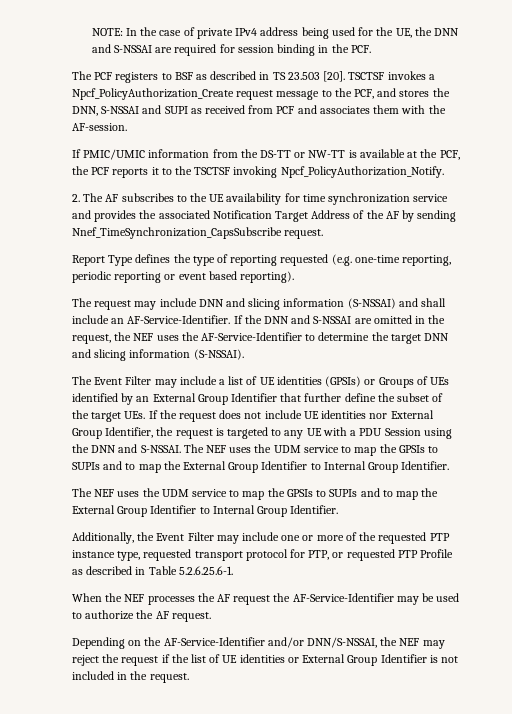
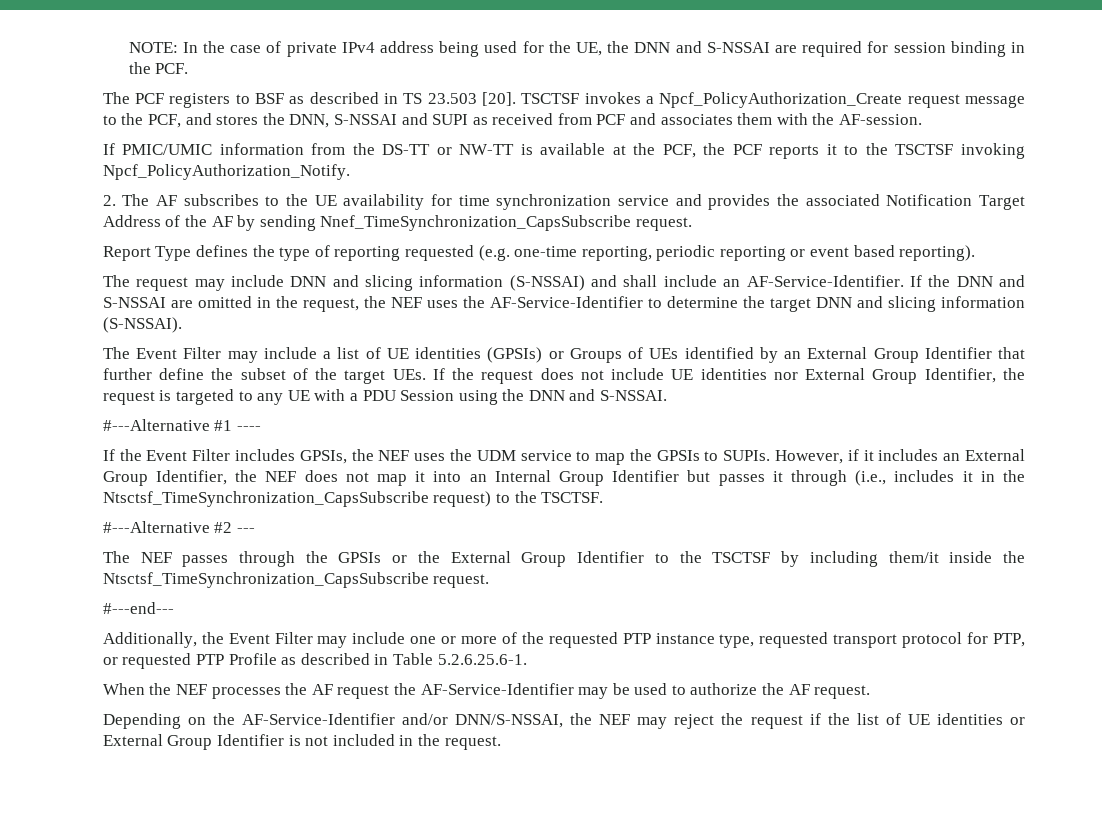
- The Event Filter may include a list of UE identities (GPSIs) or Groups of UEs identified by an External Group Identifier that further define the subset of the target UEs. If the request does not include UE identities nor External Group Identifier, the request is targeted to any UE with a PDU Session using the DNN and S-NSSAI. The NEF uses the UDM service to map the GPSIs to SUPIs and to map the External Group Identifier to Internal Group Identifier.
- The NEF uses the UDM service to map the GPSIs to SUPIs and to map the External Group Identifier to Internal Group Identifier.
+ The Event Filter may include a list of UE identities (GPSIs) or Groups of UEs identified by an External Group Identifier that further define the subset of the target UEs. If the request does not include UE identities nor External Group Identifier, the request is targeted to any UE with a PDU Session using the DNN and S-NSSAI.
+ #---Alternative #1 ----
+ If the Event Filter includes GPSIs, the NEF uses the UDM service to map the GPSIs to SUPIs. However, if it includes an External Group Identifier, the NEF does not map it into an Internal Group Identifier but passes it through (i.e., includes it in the Ntsctsf_TimeSynchronization_CapsSubscribe request) to the TSCTSF.
+ #---Alternative #2 ---
+ The NEF passes through the GPSIs or the External Group Identifier to the TSCTSF by including them/it inside the Ntsctsf_TimeSynchronization_CapsSubscribe request.
+ #---end---

